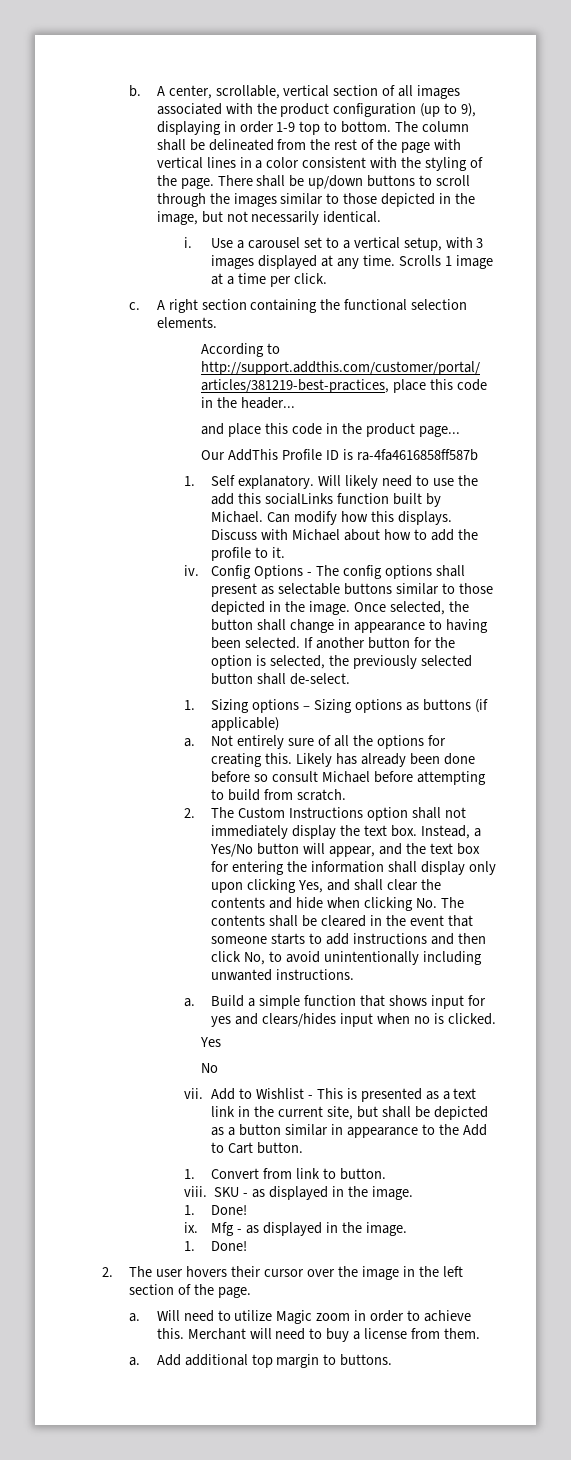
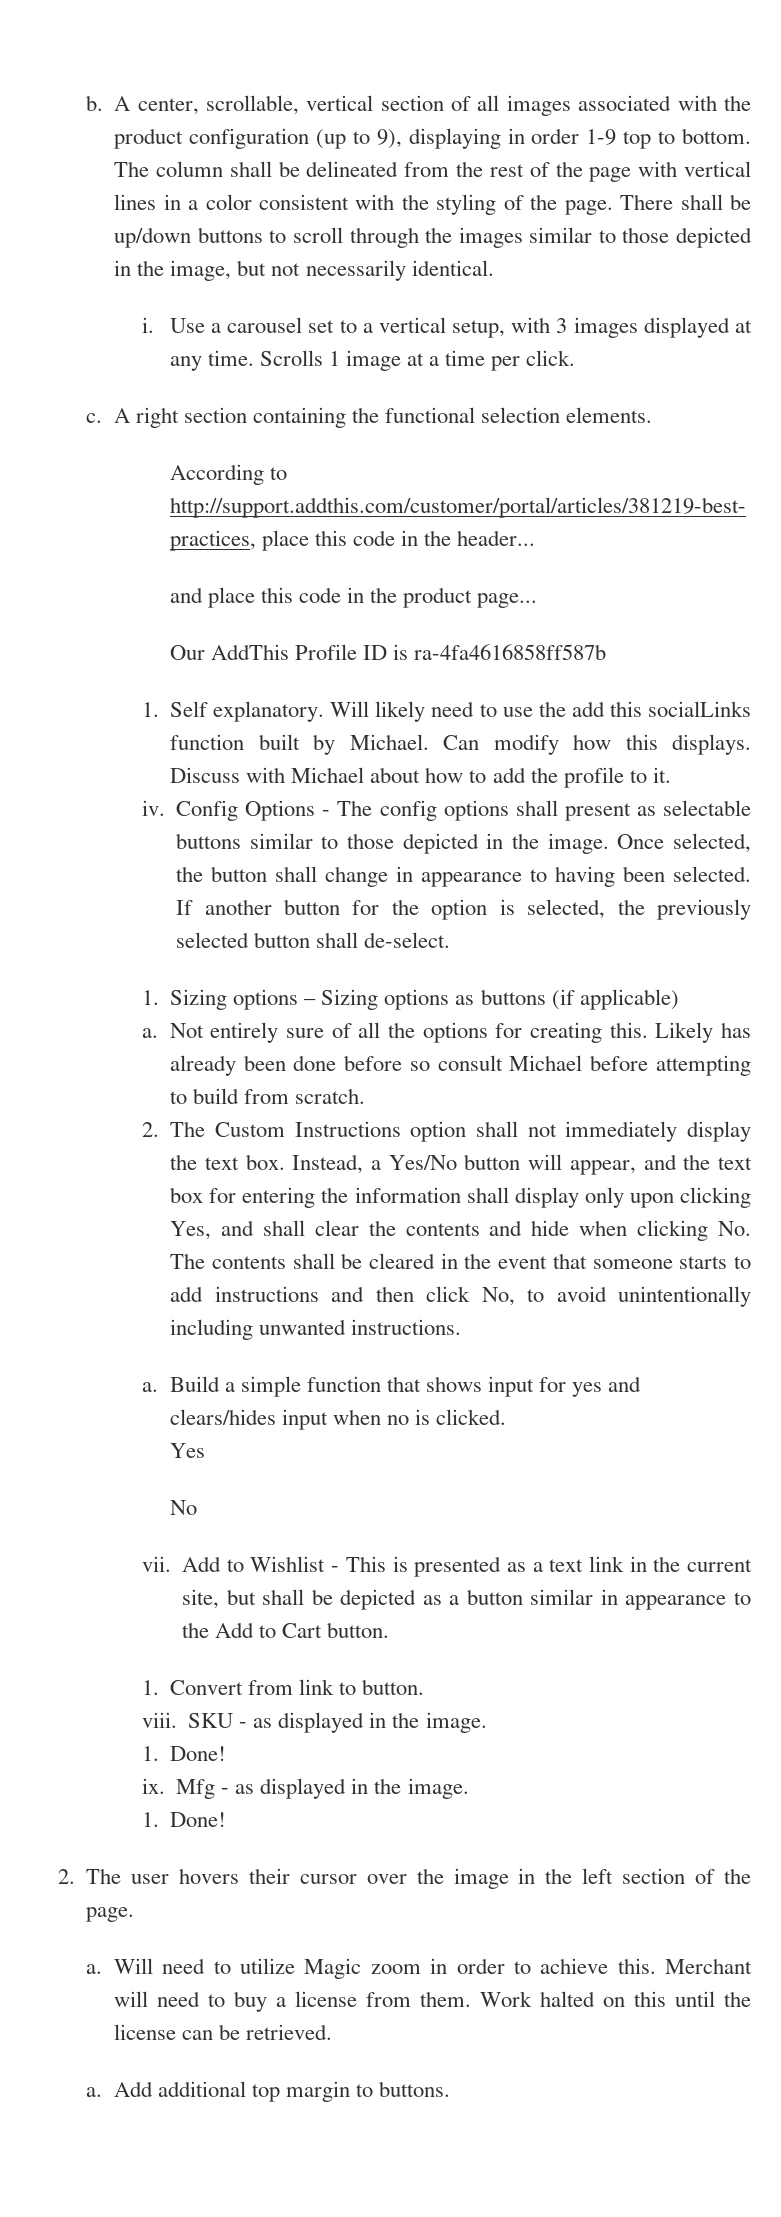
+ Work halted on this until the license can be retrieved.

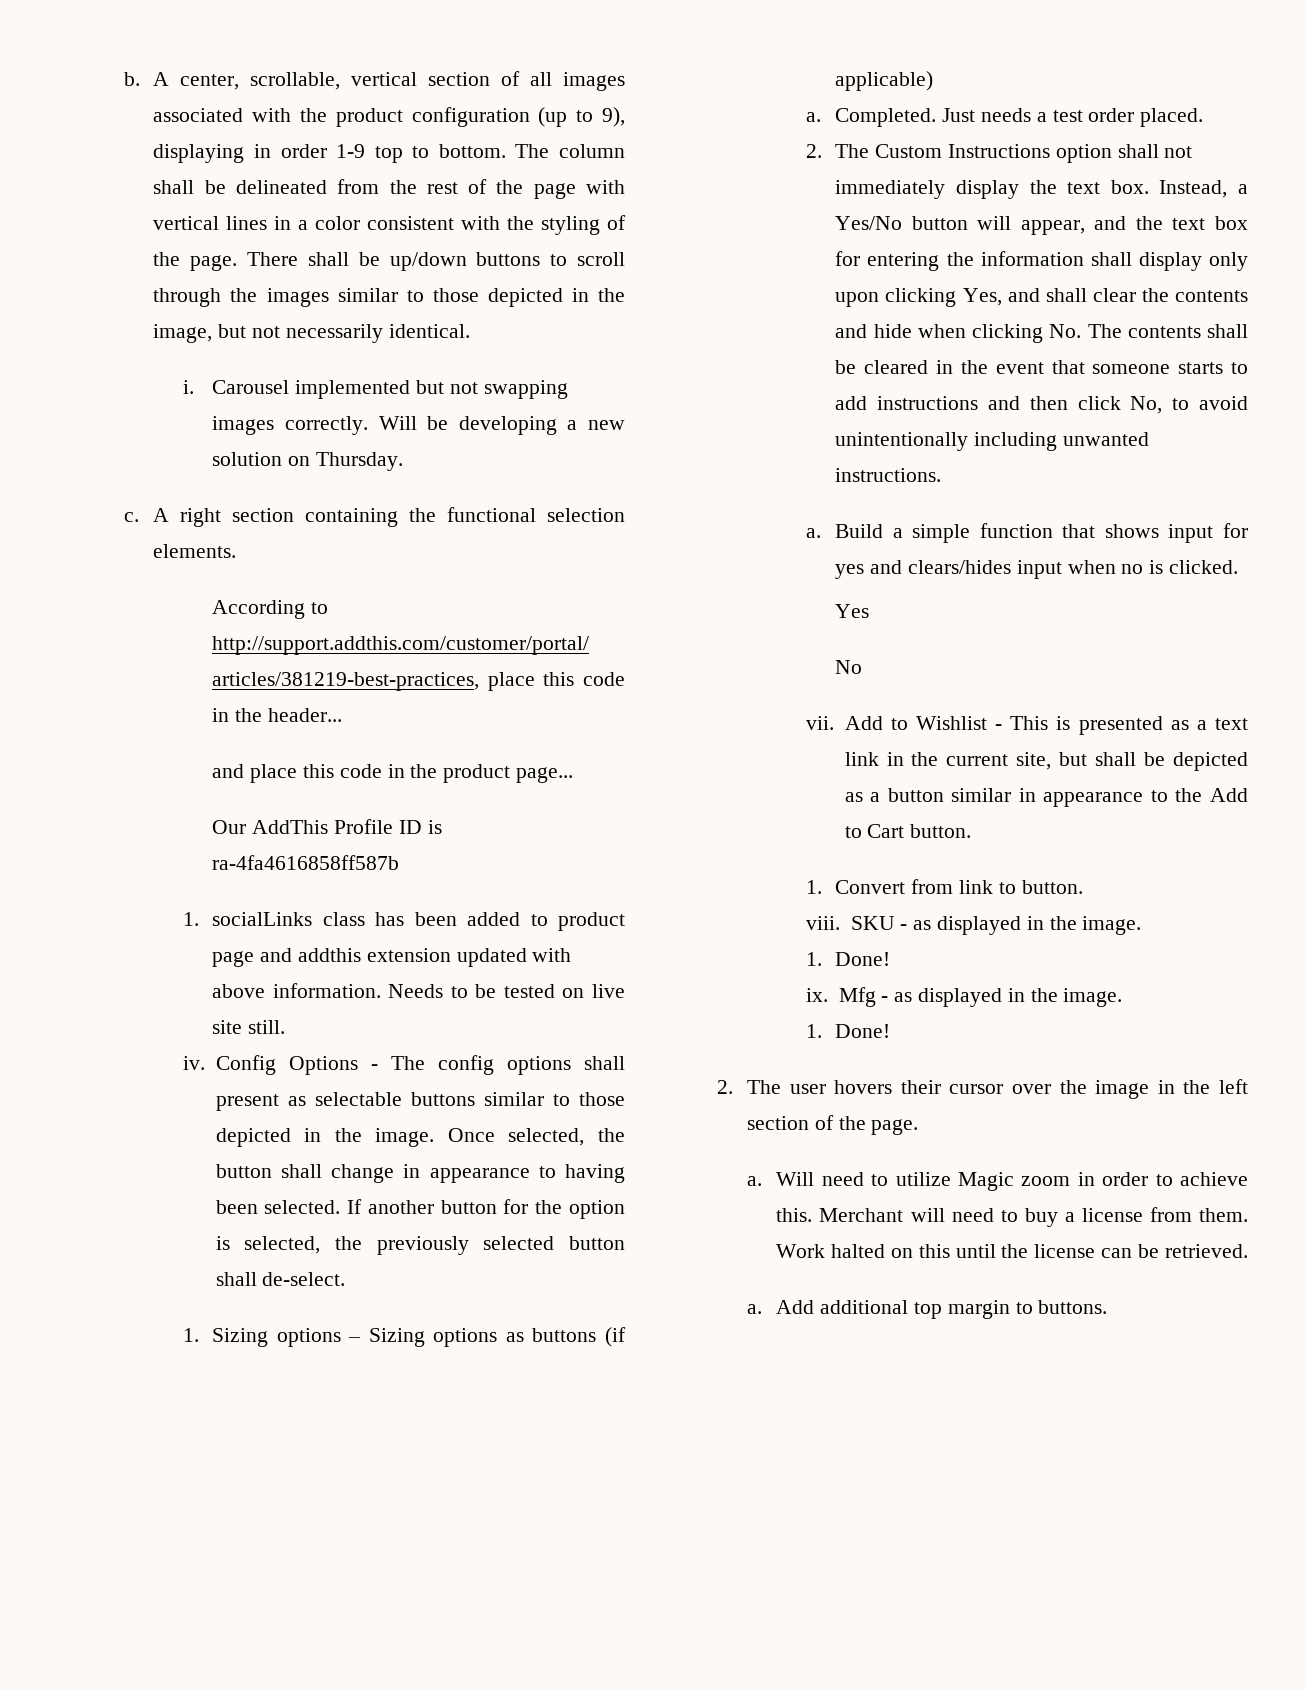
- Use a carousel set to a vertical setup, with 3 images displayed at any time. Scrolls 1 image at a time per click.
+ Carousel implemented but not swapping images correctly. Will be developing a new solution on Thursday.
- 1. Self explanatory. Will likely need to use the add this socialLinks function built by Michael. Can modify how this displays. Discuss with Michael about how to add the profile to it.
+ 1. socialLinks class has been added to product page and addthis extension updated with above information. Needs to be tested on live site still.
- Not entirely sure of all the options for creating this. Likely has already been done before so consult Michael before attempting to build from scratch.
+ Completed. Just needs a test order placed.

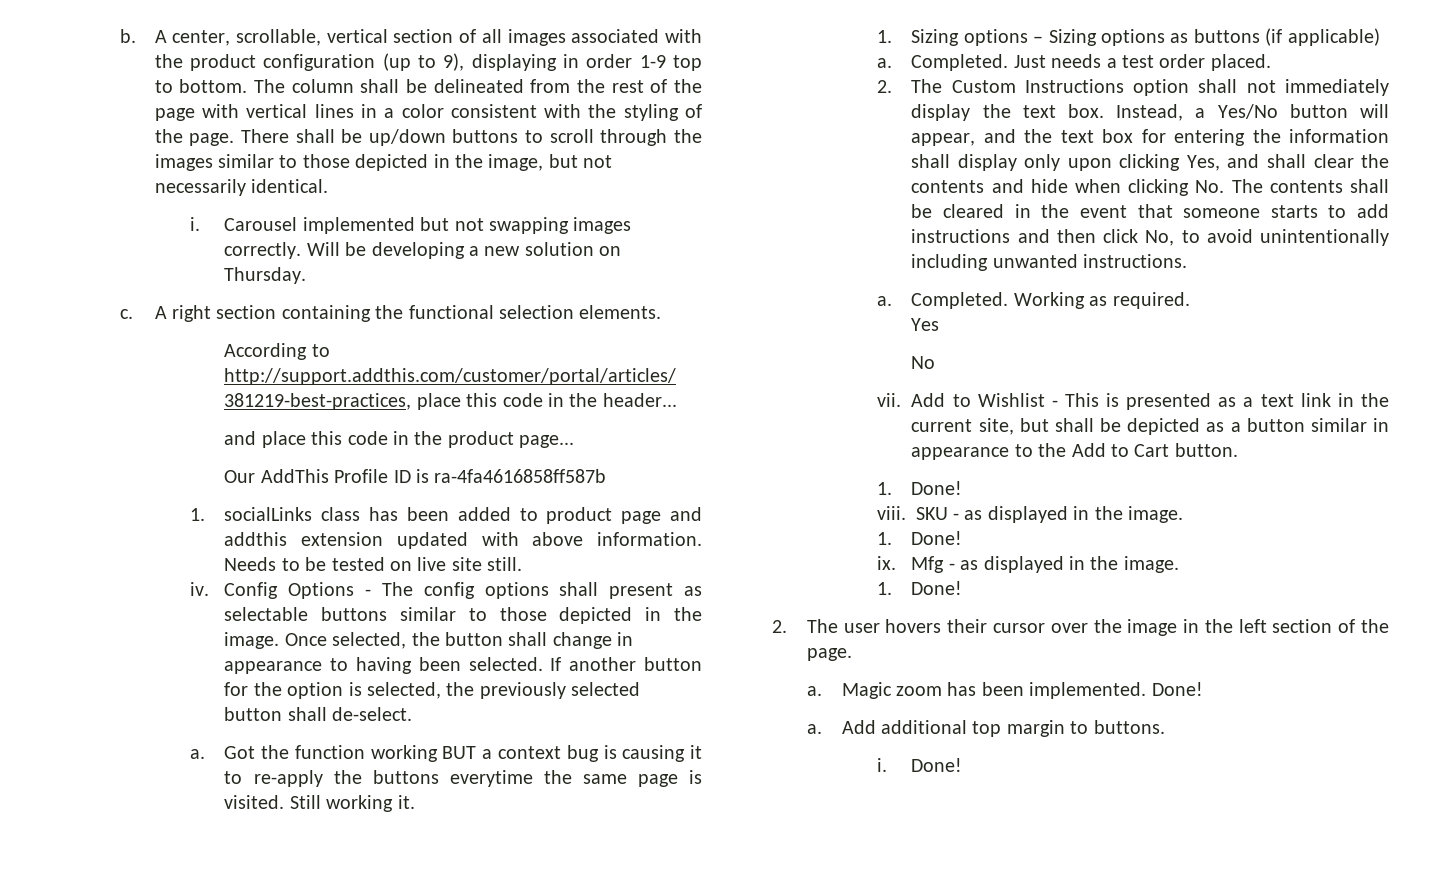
+ a. Got the function working BUT a context bug is causing it to re-apply the buttons everytime the same page is visited. Still working it.
- Build a simple function that shows input for yes and clears/hides input when no is clicked.
+ Completed. Working as required.
  Add to Wishlist - This is presented as a text link in the current site, but shall be depicted as a button similar in appearance to the Add to Cart button.
- 1. Convert from link to button.
+ 1. Done!
- Will need to utilize Magic zoom in order to achieve this. Merchant will need to buy a license from them. Work halted on this until the license can be retrieved.
+ Magic zoom has been implemented. Done!
+ i. Done!

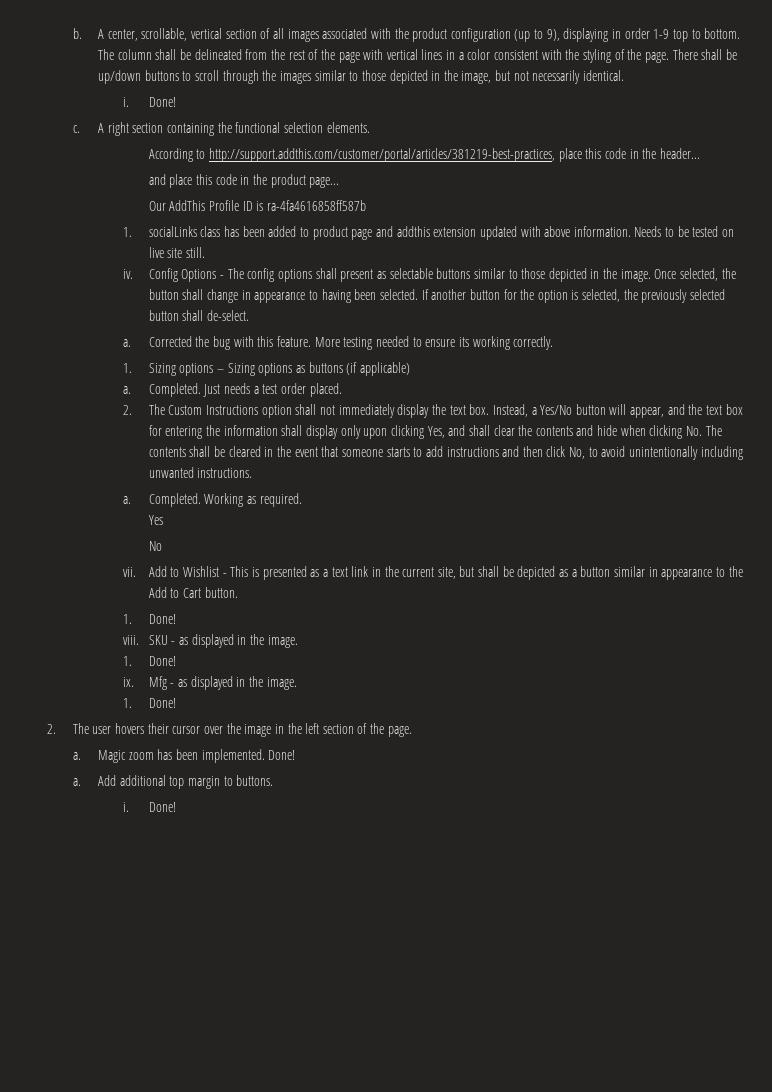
  There shall be up/down buttons to scroll through the images similar to those depicted in the image, but not necessarily identical.
- i. Carousel implemented but not swapping images correctly. Will be developing a new solution on Thursday.
+ i. Done!
- Got the function working BUT a context bug is causing it to re-apply the buttons everytime the same page is visited. Still working it.
+ Corrected the bug with this feature. More testing needed to ensure its working correctly.

